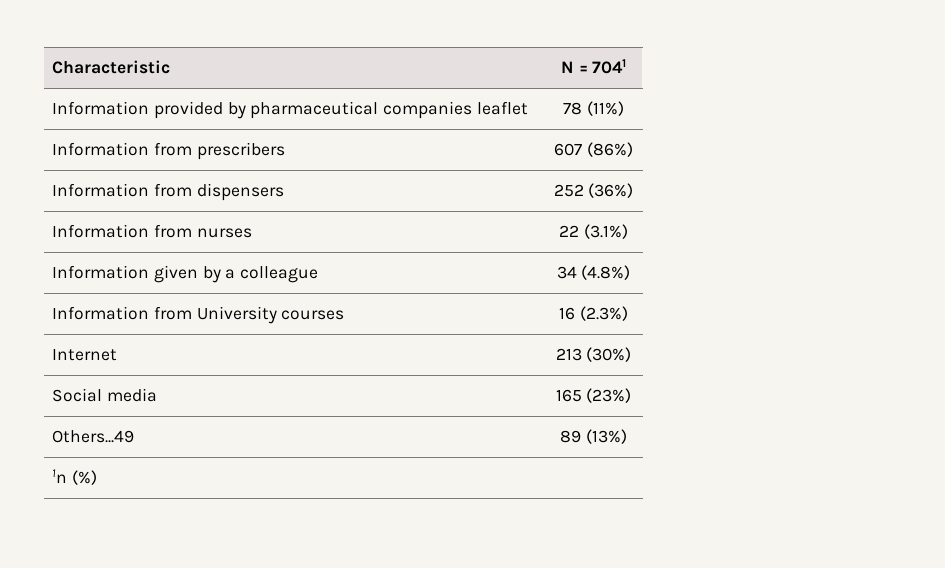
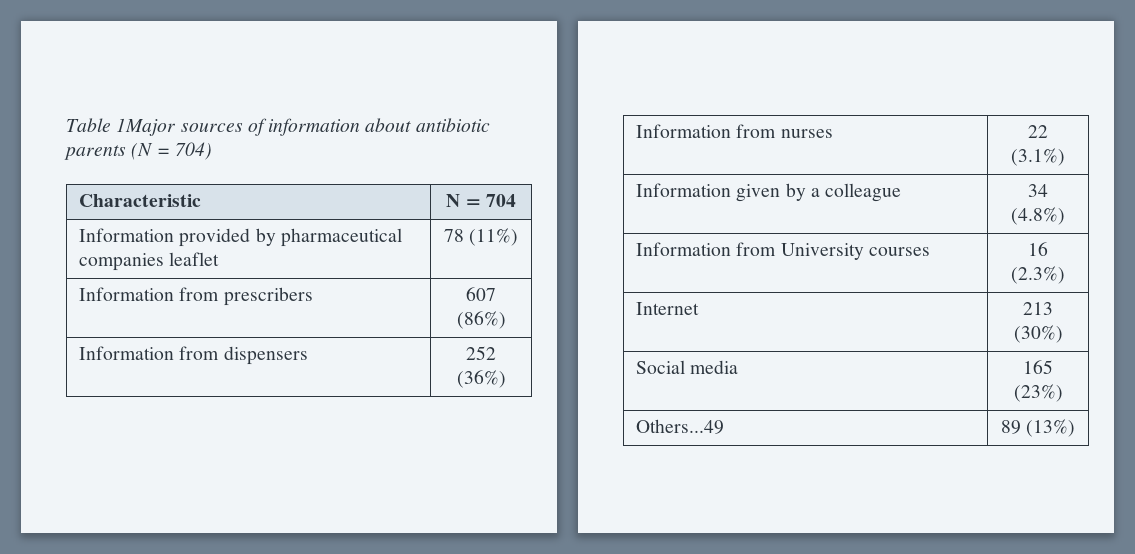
+ Table 1Major sources of information about antibiotic parents (N = 704)
- Characteristic | N = 7041
+ Characteristic | N = 704
- 1n (%)

